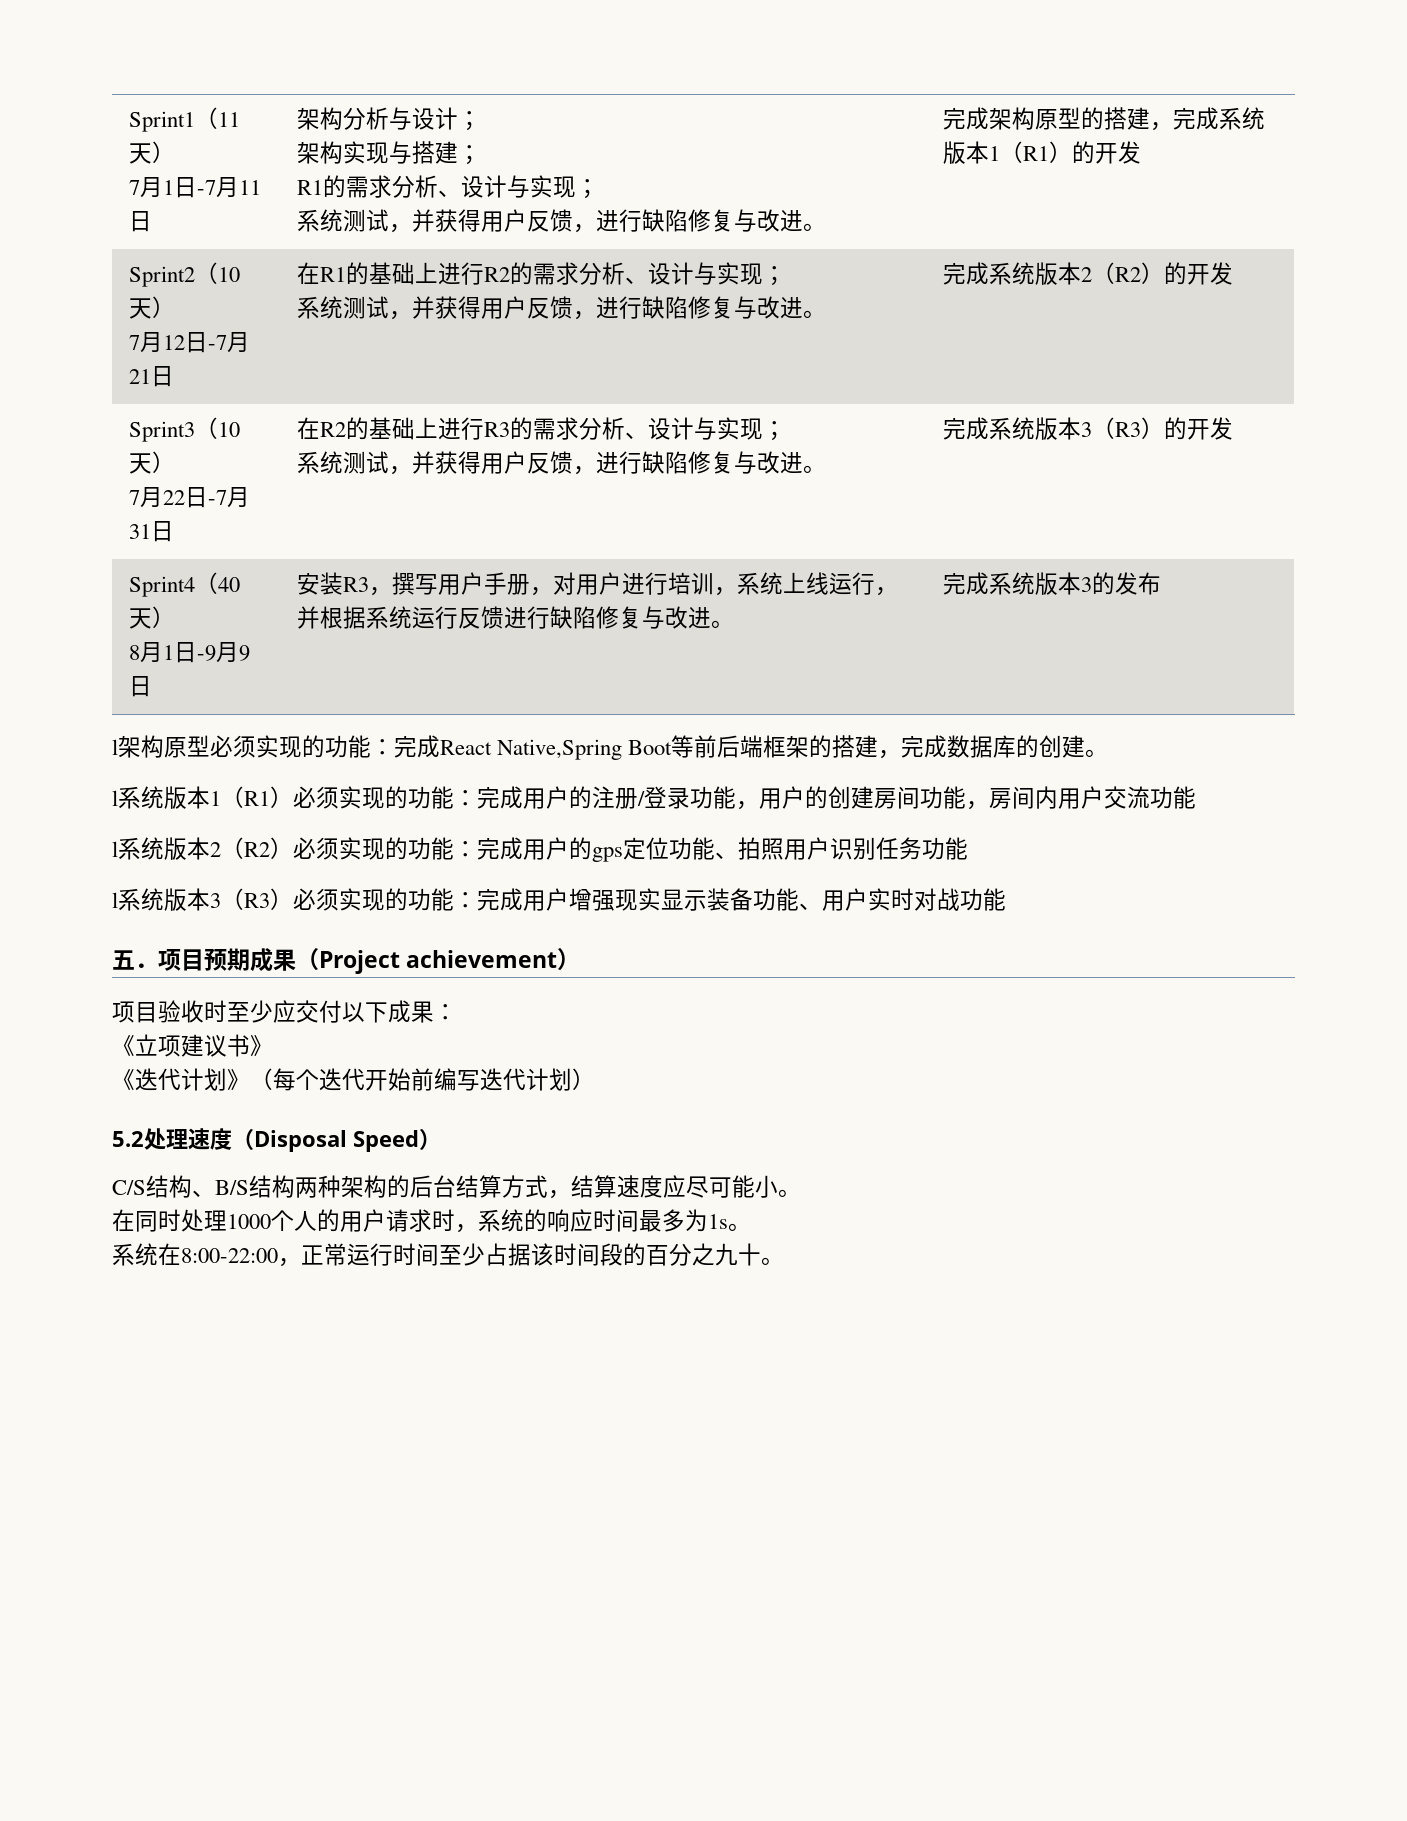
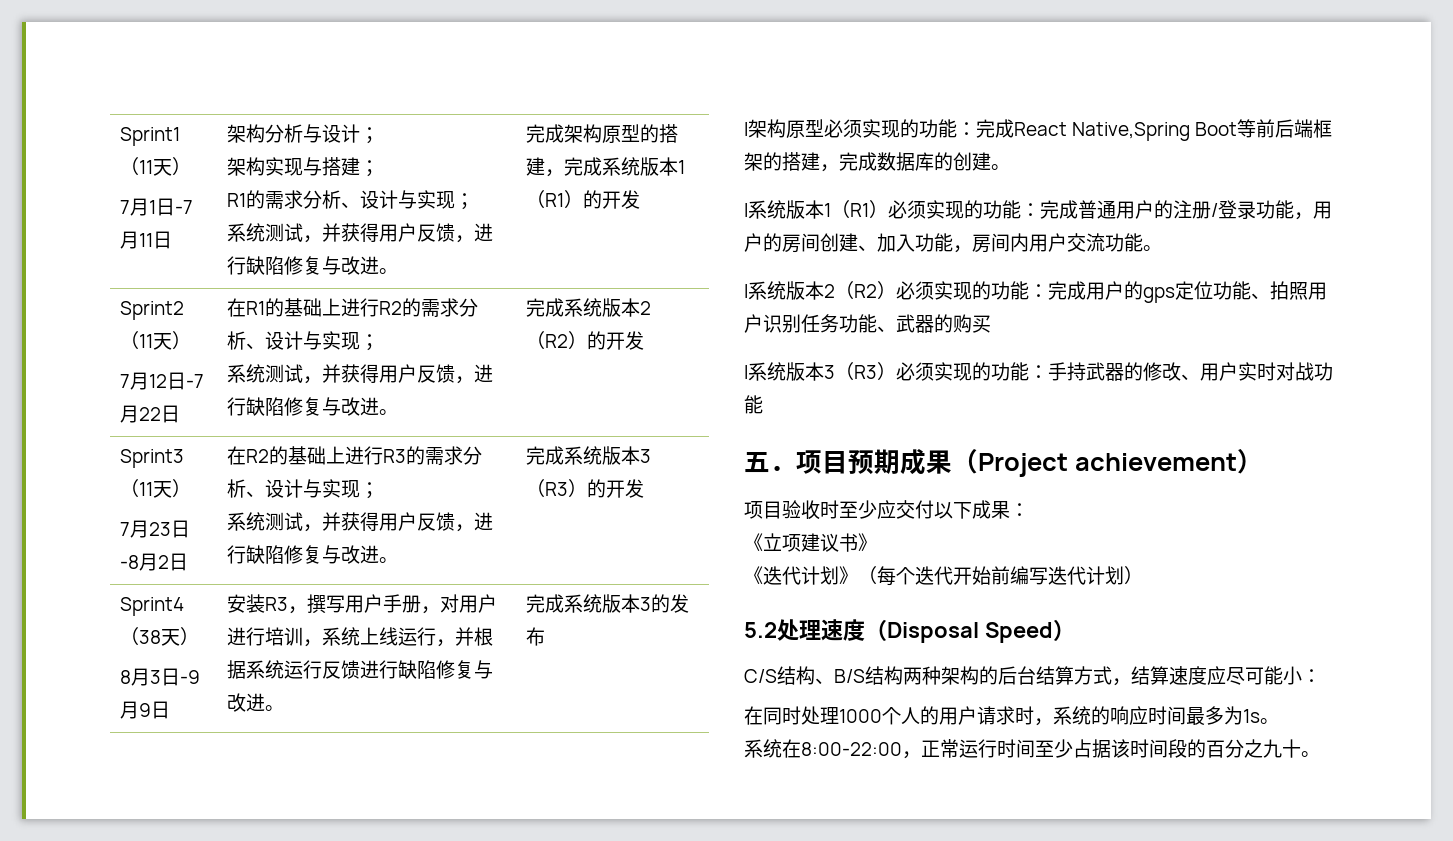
- Sprint2（10天）
- 7月12日-7月21日 | 在R1的基础上进行R2的需求分析、设计与实现；
+ Sprint2（11天）
+ 7月12日-7月22日 | 在R1的基础上进行R2的需求分析、设计与实现；
- Sprint3（10天）
- 7月22日-7月31日 | 在R2的基础上进行R3的需求分析、设计与实现；
+ Sprint3（11天）
+ 7月23日-8月2日 | 在R2的基础上进行R3的需求分析、设计与实现；
- Sprint4（40天）
- 8月1日-9月9日 | 安装R3，撰写用户手册，对用户进行培训，系统上线运行，并根据系统运行反馈进行缺陷修复与改进。 | 完成系统版本3的发布
+ Sprint4（38天）
+ 8月3日-9月9日 | 安装R3，撰写用户手册，对用户进行培训，系统上线运行，并根据系统运行反馈进行缺陷修复与改进。 | 完成系统版本3的发布
- l系统版本1（R1）必须实现的功能：完成用户的注册/登录功能，用户的创建房间功能，房间内用户交流功能
+ l系统版本1（R1）必须实现的功能：完成普通用户的注册/登录功能，用户的房间创建、加入功能，房间内用户交流功能。
- l系统版本2（R2）必须实现的功能：完成用户的gps定位功能、拍照用户识别任务功能
+ l系统版本2（R2）必须实现的功能：完成用户的gps定位功能、拍照用户识别任务功能、武器的购买
- l系统版本3（R3）必须实现的功能：完成用户增强现实显示装备功能、用户实时对战功能
+ l系统版本3（R3）必须实现的功能：手持武器的修改、用户实时对战功能
- C/S结构、B/S结构两种架构的后台结算方式，结算速度应尽可能小。
+ C/S结构、B/S结构两种架构的后台结算方式，结算速度应尽可能小：

